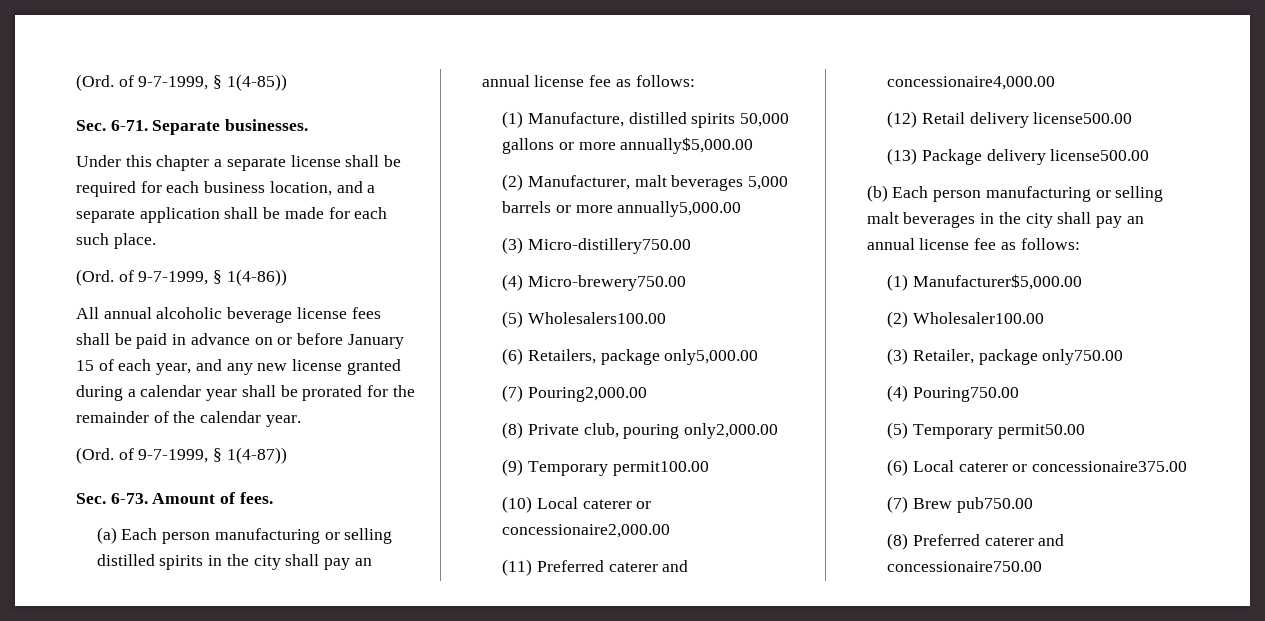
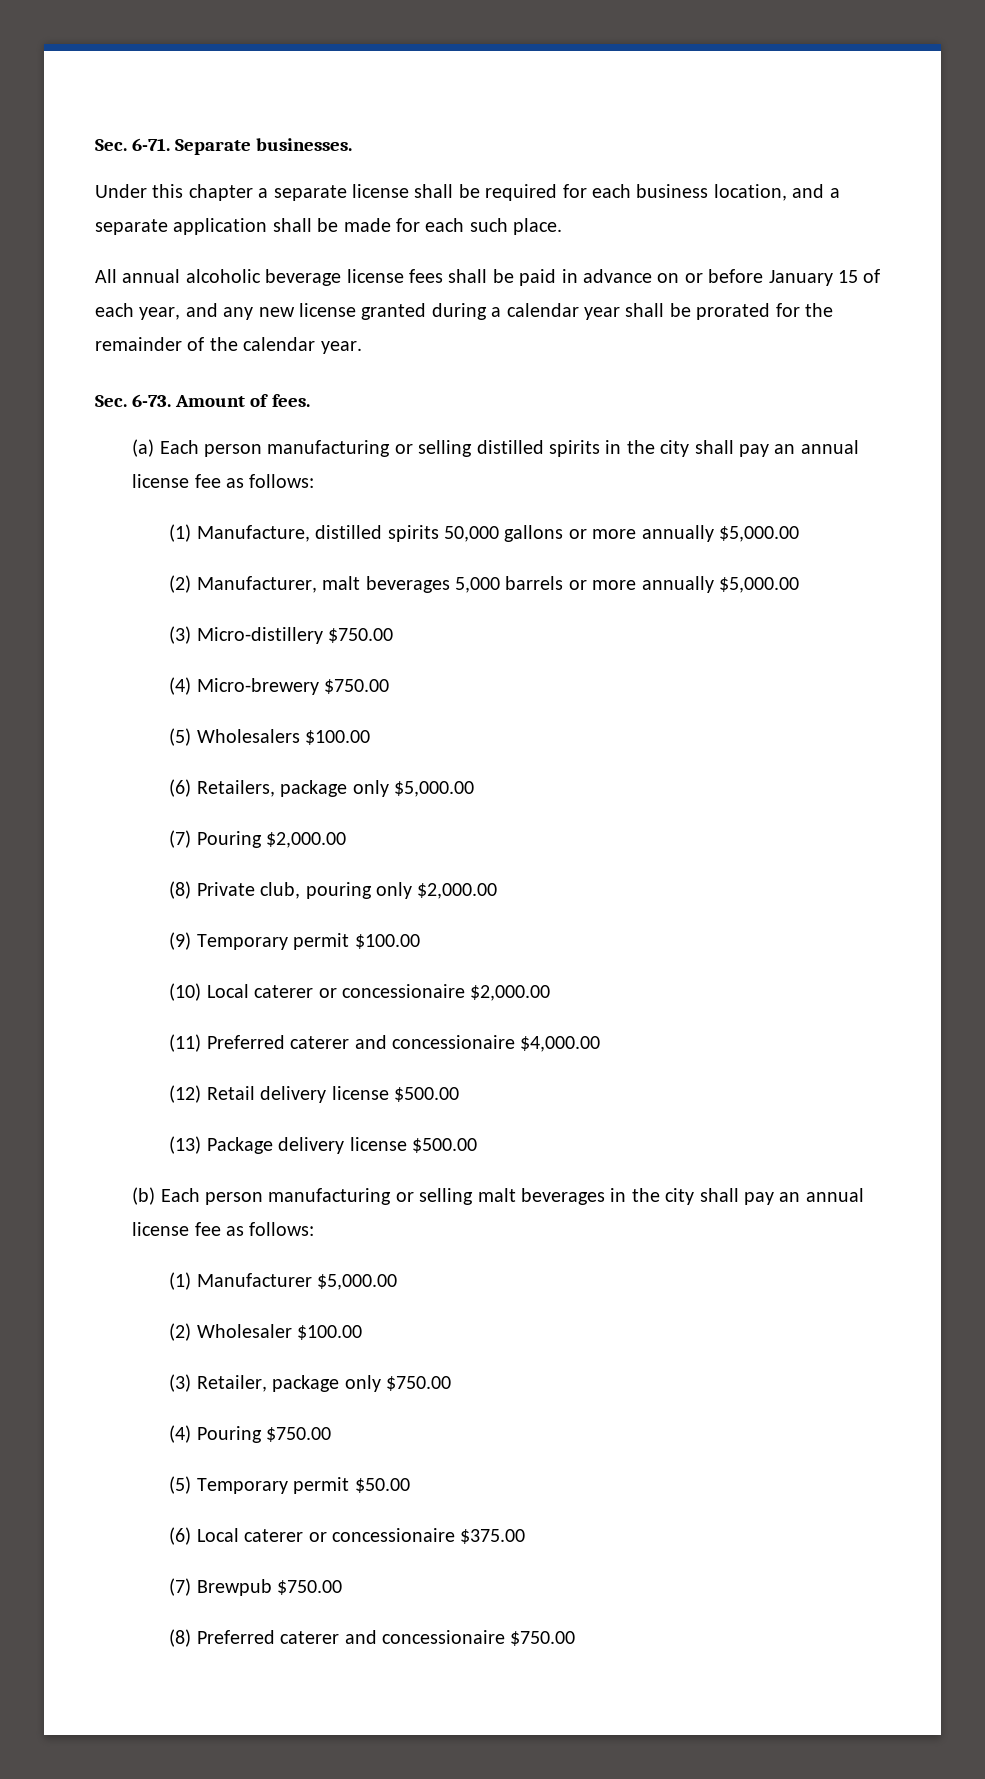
- (Ord. of 9-7-1999, § 1(4-85))
- (Ord. of 9-7-1999, § 1(4-86))
- (Ord. of 9-7-1999, § 1(4-87))
- (1) Manufacture, distilled spirits 50,000 gallons or more annually$5,000.00
+ (1) Manufacture, distilled spirits 50,000 gallons or more annually $5,000.00
- (2) Manufacturer, malt beverages 5,000 barrels or more annually5,000.00
- (3) Micro-distillery750.00
- (4) Micro-brewery750.00
- (5) Wholesalers100.00
+ (2) Manufacturer, malt beverages 5,000 barrels or more annually $5,000.00
+ (3) Micro-distillery $750.00
+ (4) Micro-brewery $750.00
+ (5) Wholesalers $100.00
- (6) Retailers, package only5,000.00
- (7) Pouring2,000.00
+ (6) Retailers, package only $5,000.00
+ (7) Pouring $2,000.00
- (8) Private club, pouring only2,000.00
+ (8) Private club, pouring only $2,000.00
- (9) Temporary permit100.00
+ (9) Temporary permit $100.00
- (10) Local caterer or concessionaire2,000.00
+ (10) Local caterer or concessionaire $2,000.00
- (11) Preferred caterer and concessionaire4,000.00
+ (11) Preferred caterer and concessionaire $4,000.00
- (12) Retail delivery license500.00
+ (12) Retail delivery license $500.00
- (13) Package delivery license500.00
+ (13) Package delivery license $500.00
- (1) Manufacturer$5,000.00
- (2) Wholesaler100.00
+ (1) Manufacturer $5,000.00
+ (2) Wholesaler $100.00
- (3) Retailer, package only750.00
- (4) Pouring750.00
+ (3) Retailer, package only $750.00
+ (4) Pouring $750.00
- (5) Temporary permit50.00
+ (5) Temporary permit $50.00
- (6) Local caterer or concessionaire375.00
- (7) Brew pub750.00
+ (6) Local caterer or concessionaire $375.00
+ (7) Brewpub $750.00
- (8) Preferred caterer and concessionaire750.00
+ (8) Preferred caterer and concessionaire $750.00

